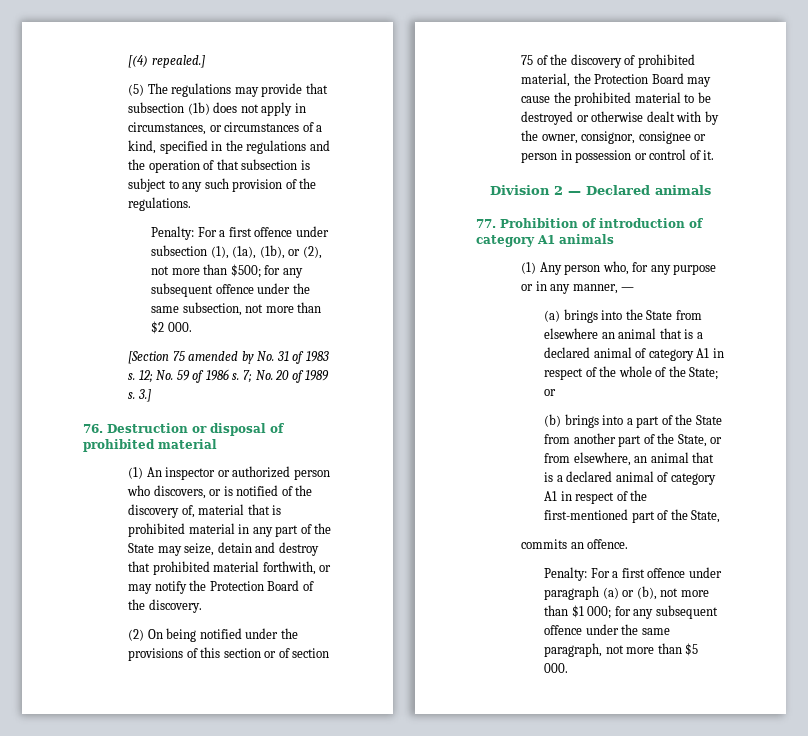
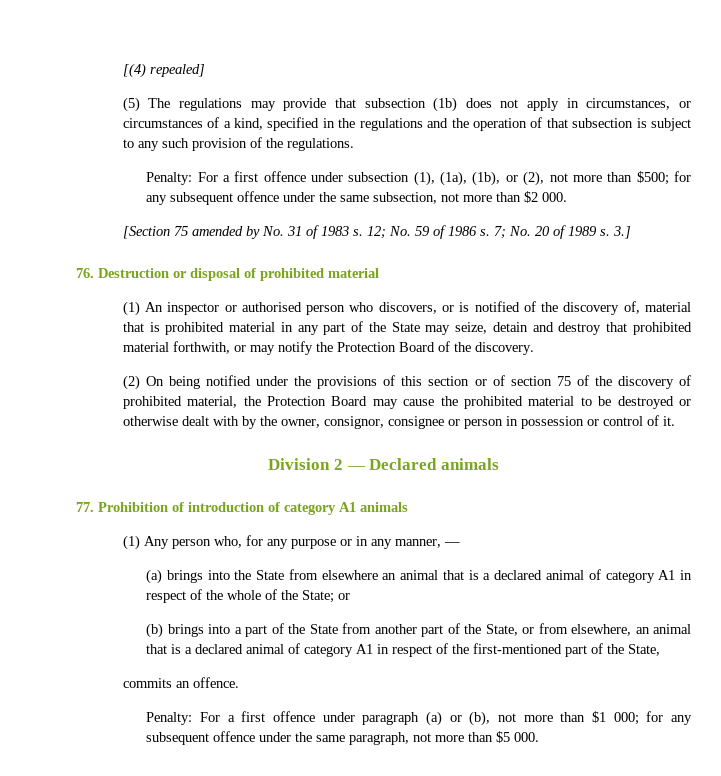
- [(4) repealed.]
+ [(4) repealed]
- (1) An inspector or authorized person who discovers, or is notified of the discovery of, material that is prohibited material in any part of the State may seize, detain and destroy that prohibited material forthwith, or may notify the Protection Board of the discovery.
+ (1) An inspector or authorised person who discovers, or is notified of the discovery of, material that is prohibited material in any part of the State may seize, detain and destroy that prohibited material forthwith, or may notify the Protection Board of the discovery.

